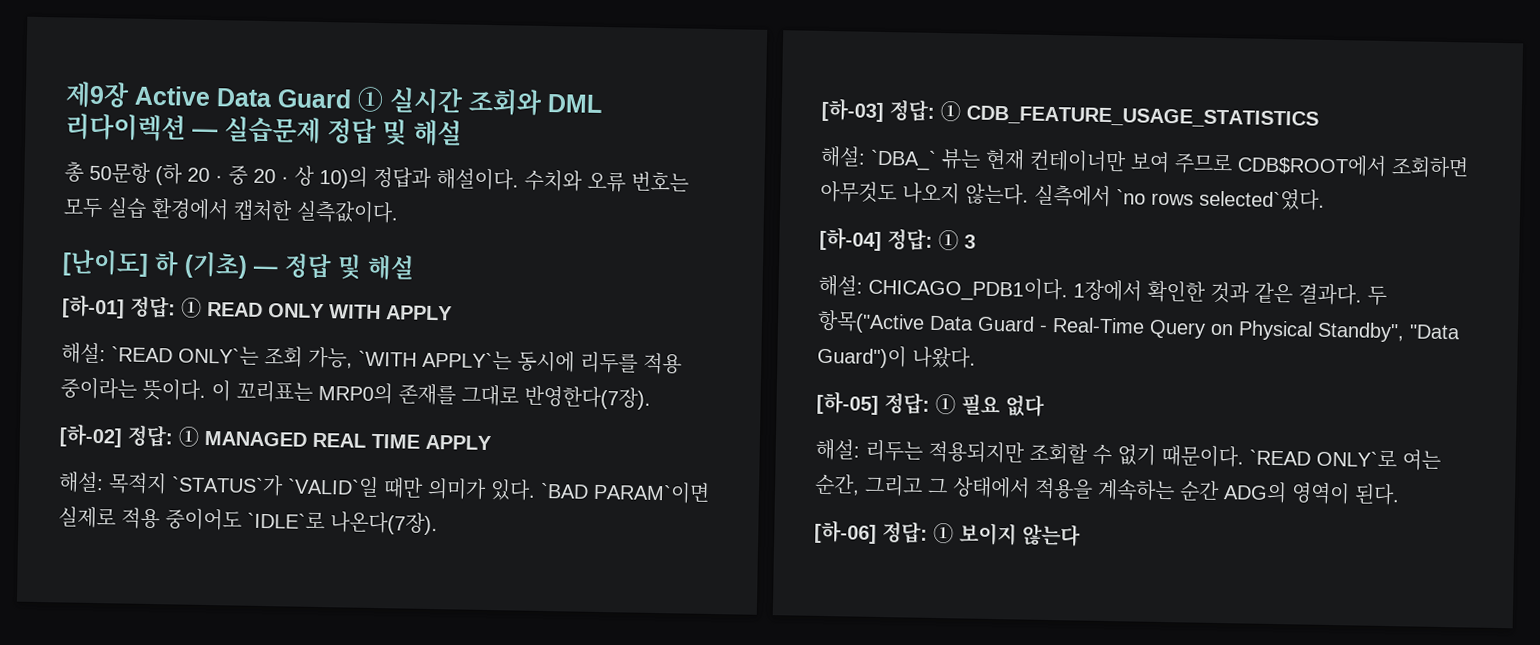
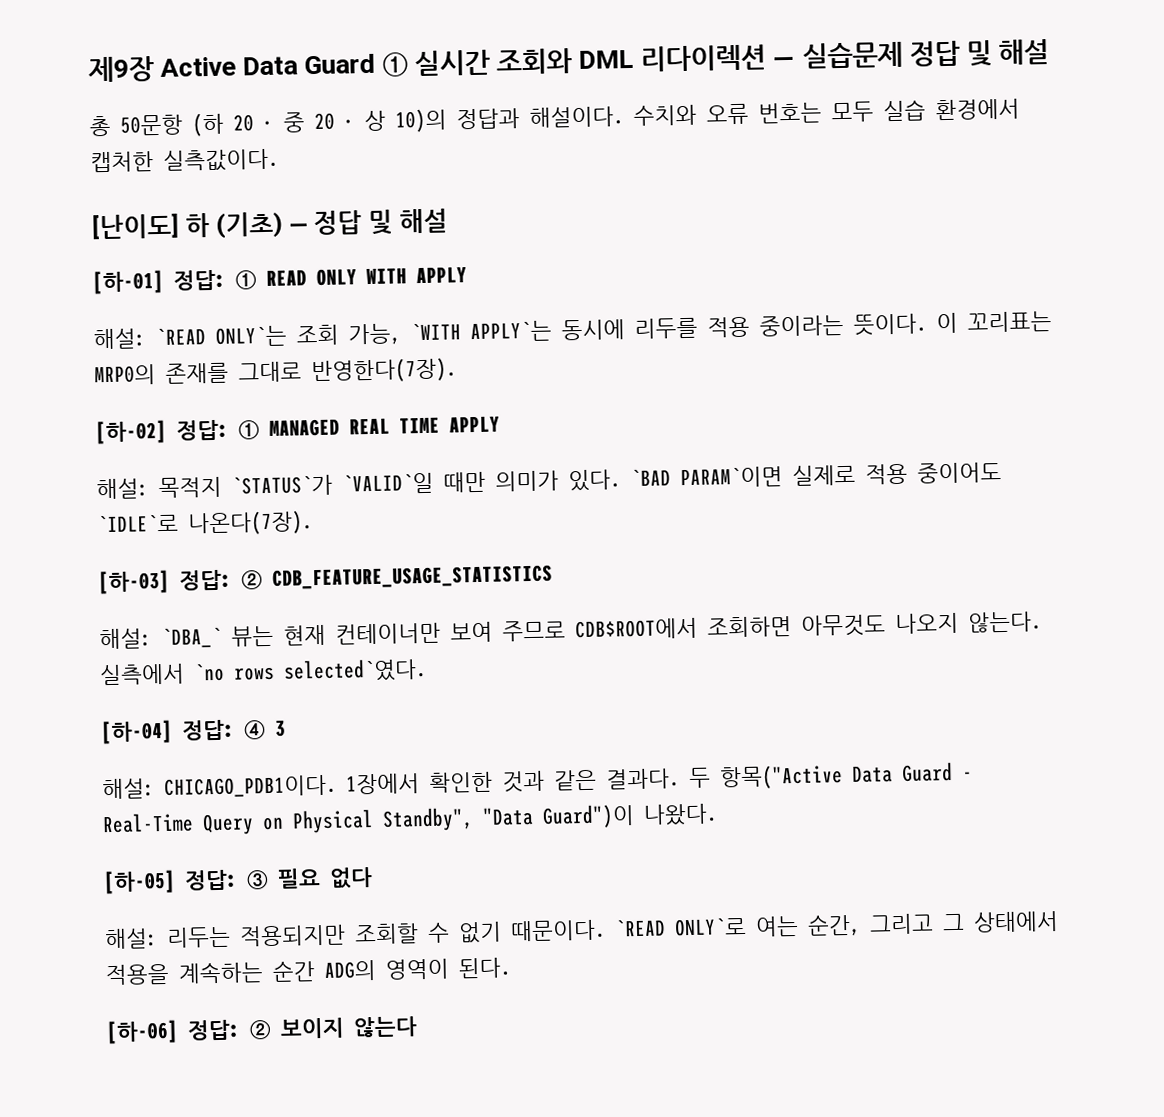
- [하-03] 정답: ① CDB_FEATURE_USAGE_STATISTICS
+ [하-03] 정답: ② CDB_FEATURE_USAGE_STATISTICS
- [하-04] 정답: ① 3
+ [하-04] 정답: ④ 3
- [하-05] 정답: ① 필요 없다
+ [하-05] 정답: ③ 필요 없다
- [하-06] 정답: ① 보이지 않는다
+ [하-06] 정답: ② 보이지 않는다

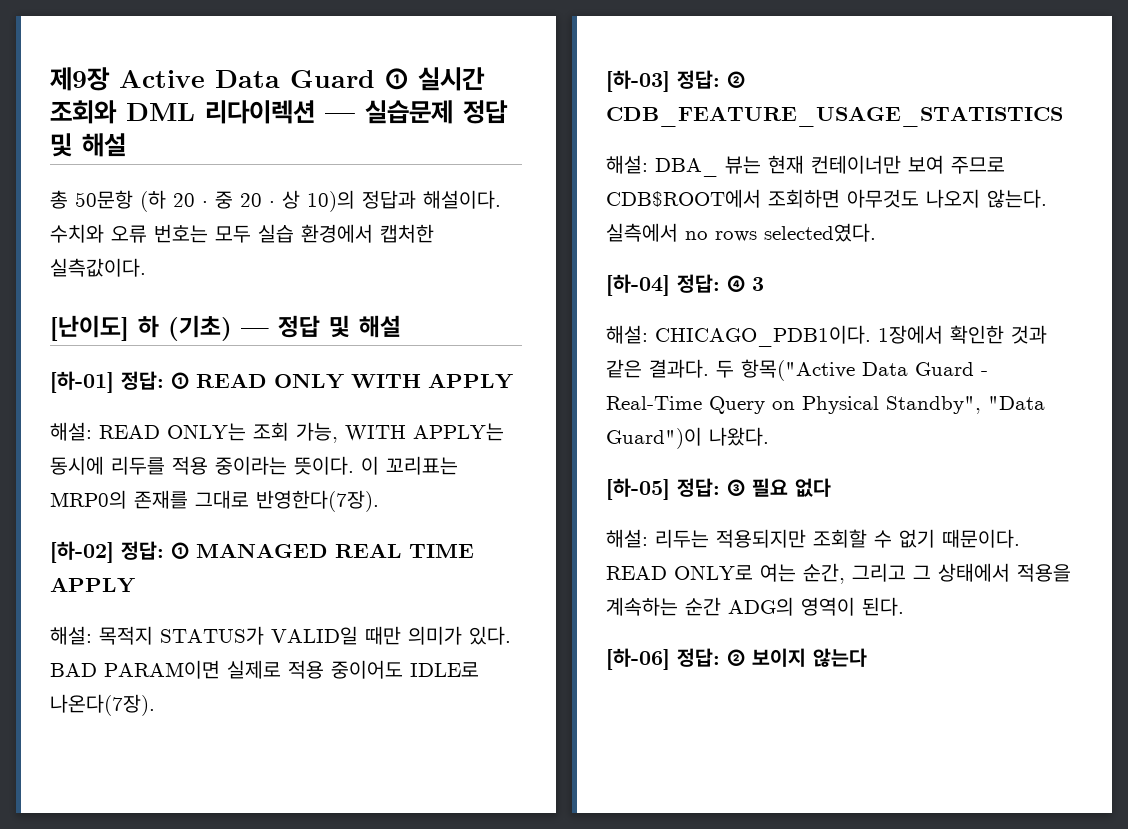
- 해설: `READ ONLY`는 조회 가능, `WITH APPLY`는 동시에 리두를 적용 중이라는 뜻이다.
+ 해설: READ ONLY는 조회 가능, WITH APPLY는 동시에 리두를 적용 중이라는 뜻이다.
- 해설: 목적지 `STATUS`가 `VALID`일 때만 의미가 있다.
+ 해설: 목적지 STATUS가 VALID일 때만 의미가 있다.
- `BAD PARAM`이면 실제로 적용 중이어도 `IDLE`로 나온다(7장).
+ BAD PARAM이면 실제로 적용 중이어도 IDLE로 나온다(7장).
- 해설: `DBA_` 뷰는 현재 컨테이너만 보여 주므로 CDB$ROOT에서 조회하면 아무것도 나오지 않는다.
+ 해설: DBA_ 뷰는 현재 컨테이너만 보여 주므로 CDB$ROOT에서 조회하면 아무것도 나오지 않는다.
- 실측에서 `no rows selected`였다.
+ 실측에서 no rows selected였다.
- `READ ONLY`로 여는 순간, 그리고 그 상태에서 적용을 계속하는 순간 ADG의 영역이 된다.
+ READ ONLY로 여는 순간, 그리고 그 상태에서 적용을 계속하는 순간 ADG의 영역이 된다.

